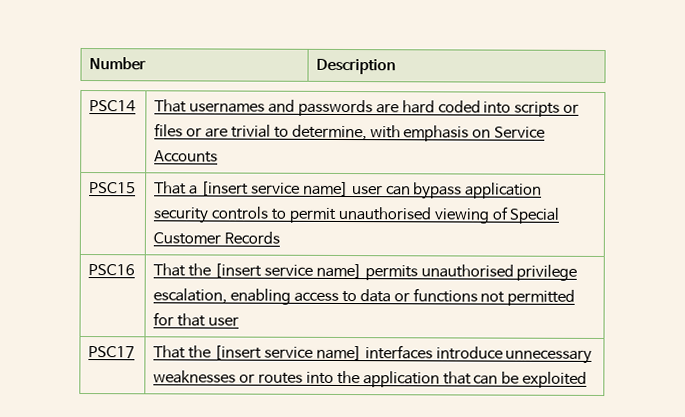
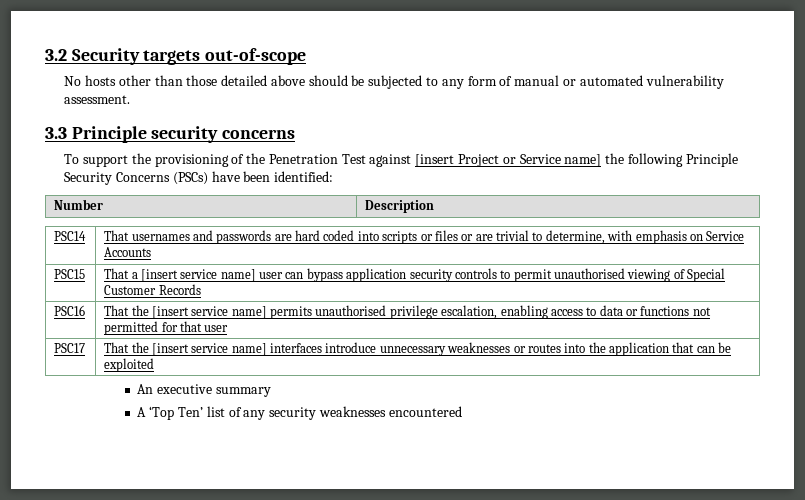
+ 3.2 Security targets out-of-scope
+ No hosts other than those detailed above should be subjected to any form of manual or automated vulnerability assessment.
+ 3.3 Principle security concerns
+ To support the provisioning of the Penetration Test against [insert Project or Service name] the following Principle Security Concerns (PSCs) have been identified:
+ An executive summary
+ A ‘Top Ten’ list of any security weaknesses encountered

